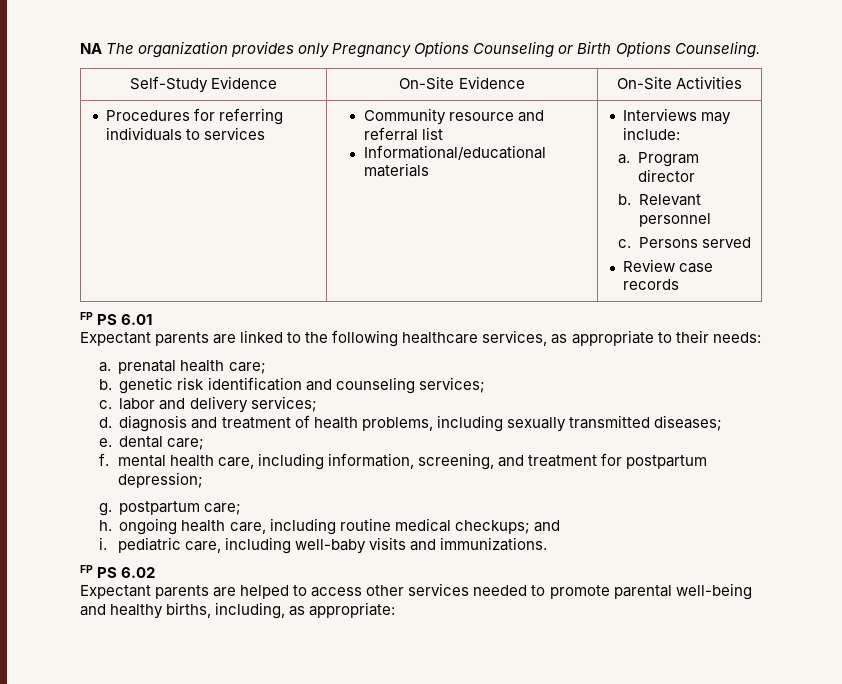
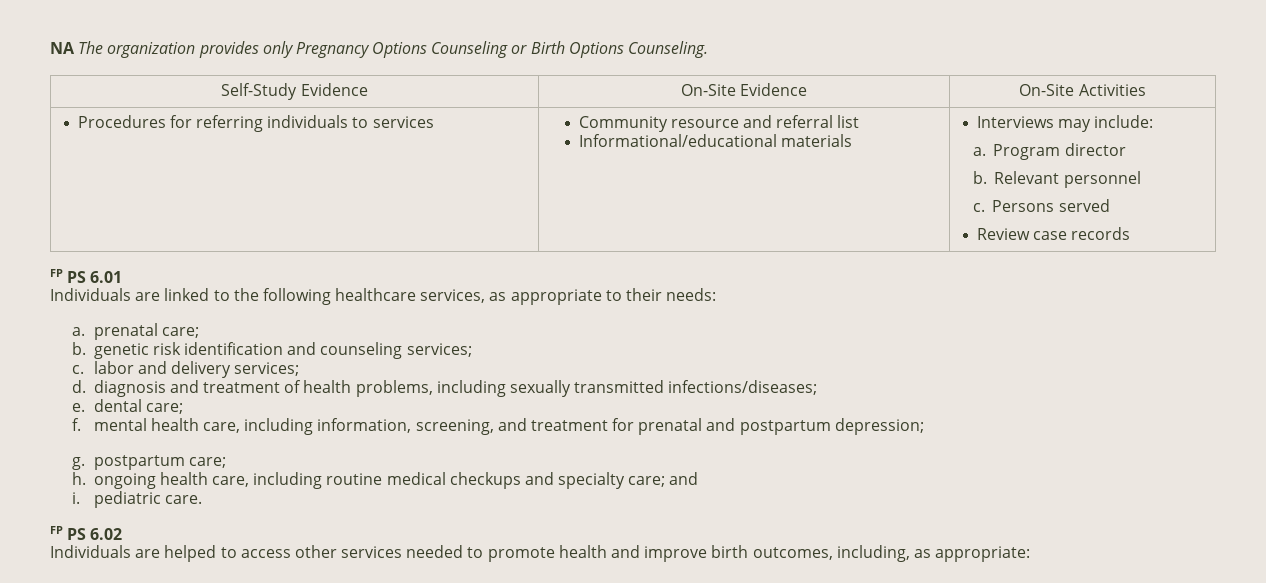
- Expectant parents are linked to the following healthcare services, as appropriate to their needs:
+ Individuals are linked to the following healthcare services, as appropriate to their needs:
- a. prenatal health care;
+ a. prenatal care;
- d. diagnosis and treatment of health problems, including sexually transmitted diseases;
+ d. diagnosis and treatment of health problems, including sexually transmitted infections/diseases;
- f. mental health care, including information, screening, and treatment for postpartum depression;
+ f. mental health care, including information, screening, and treatment for prenatal and postpartum depression;
- h. ongoing health care, including routine medical checkups; and
+ h. ongoing health care, including routine medical checkups and specialty care; and
- i. pediatric care, including well-baby visits and immunizations.
+ i. pediatric care.
- Expectant parents are helped to access other services needed to promote parental well-being and healthy births, including, as appropriate:
+ Individuals are helped to access other services needed to promote health and improve birth outcomes, including, as appropriate:

